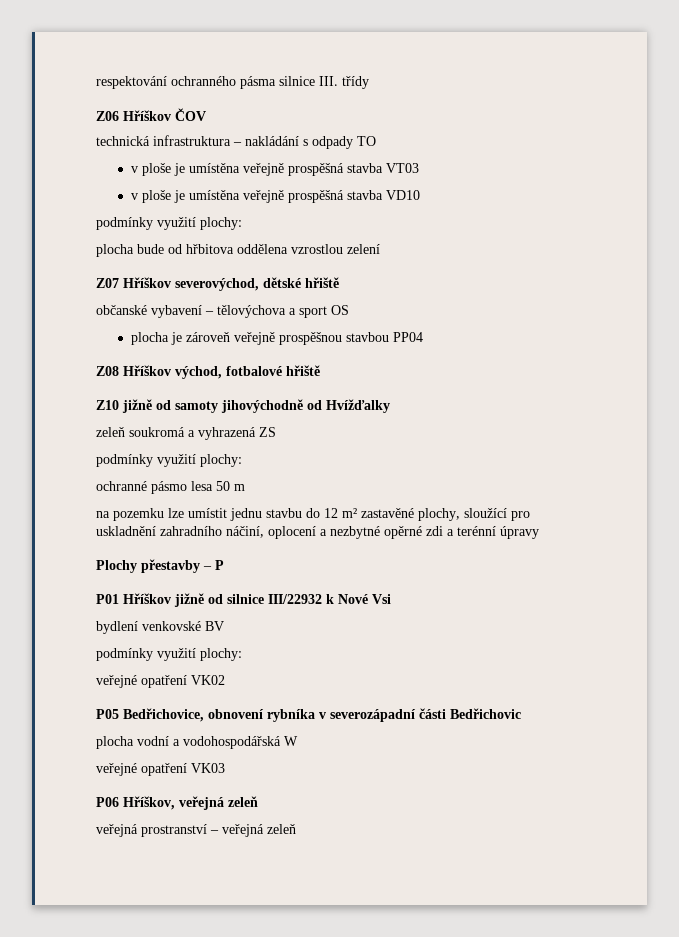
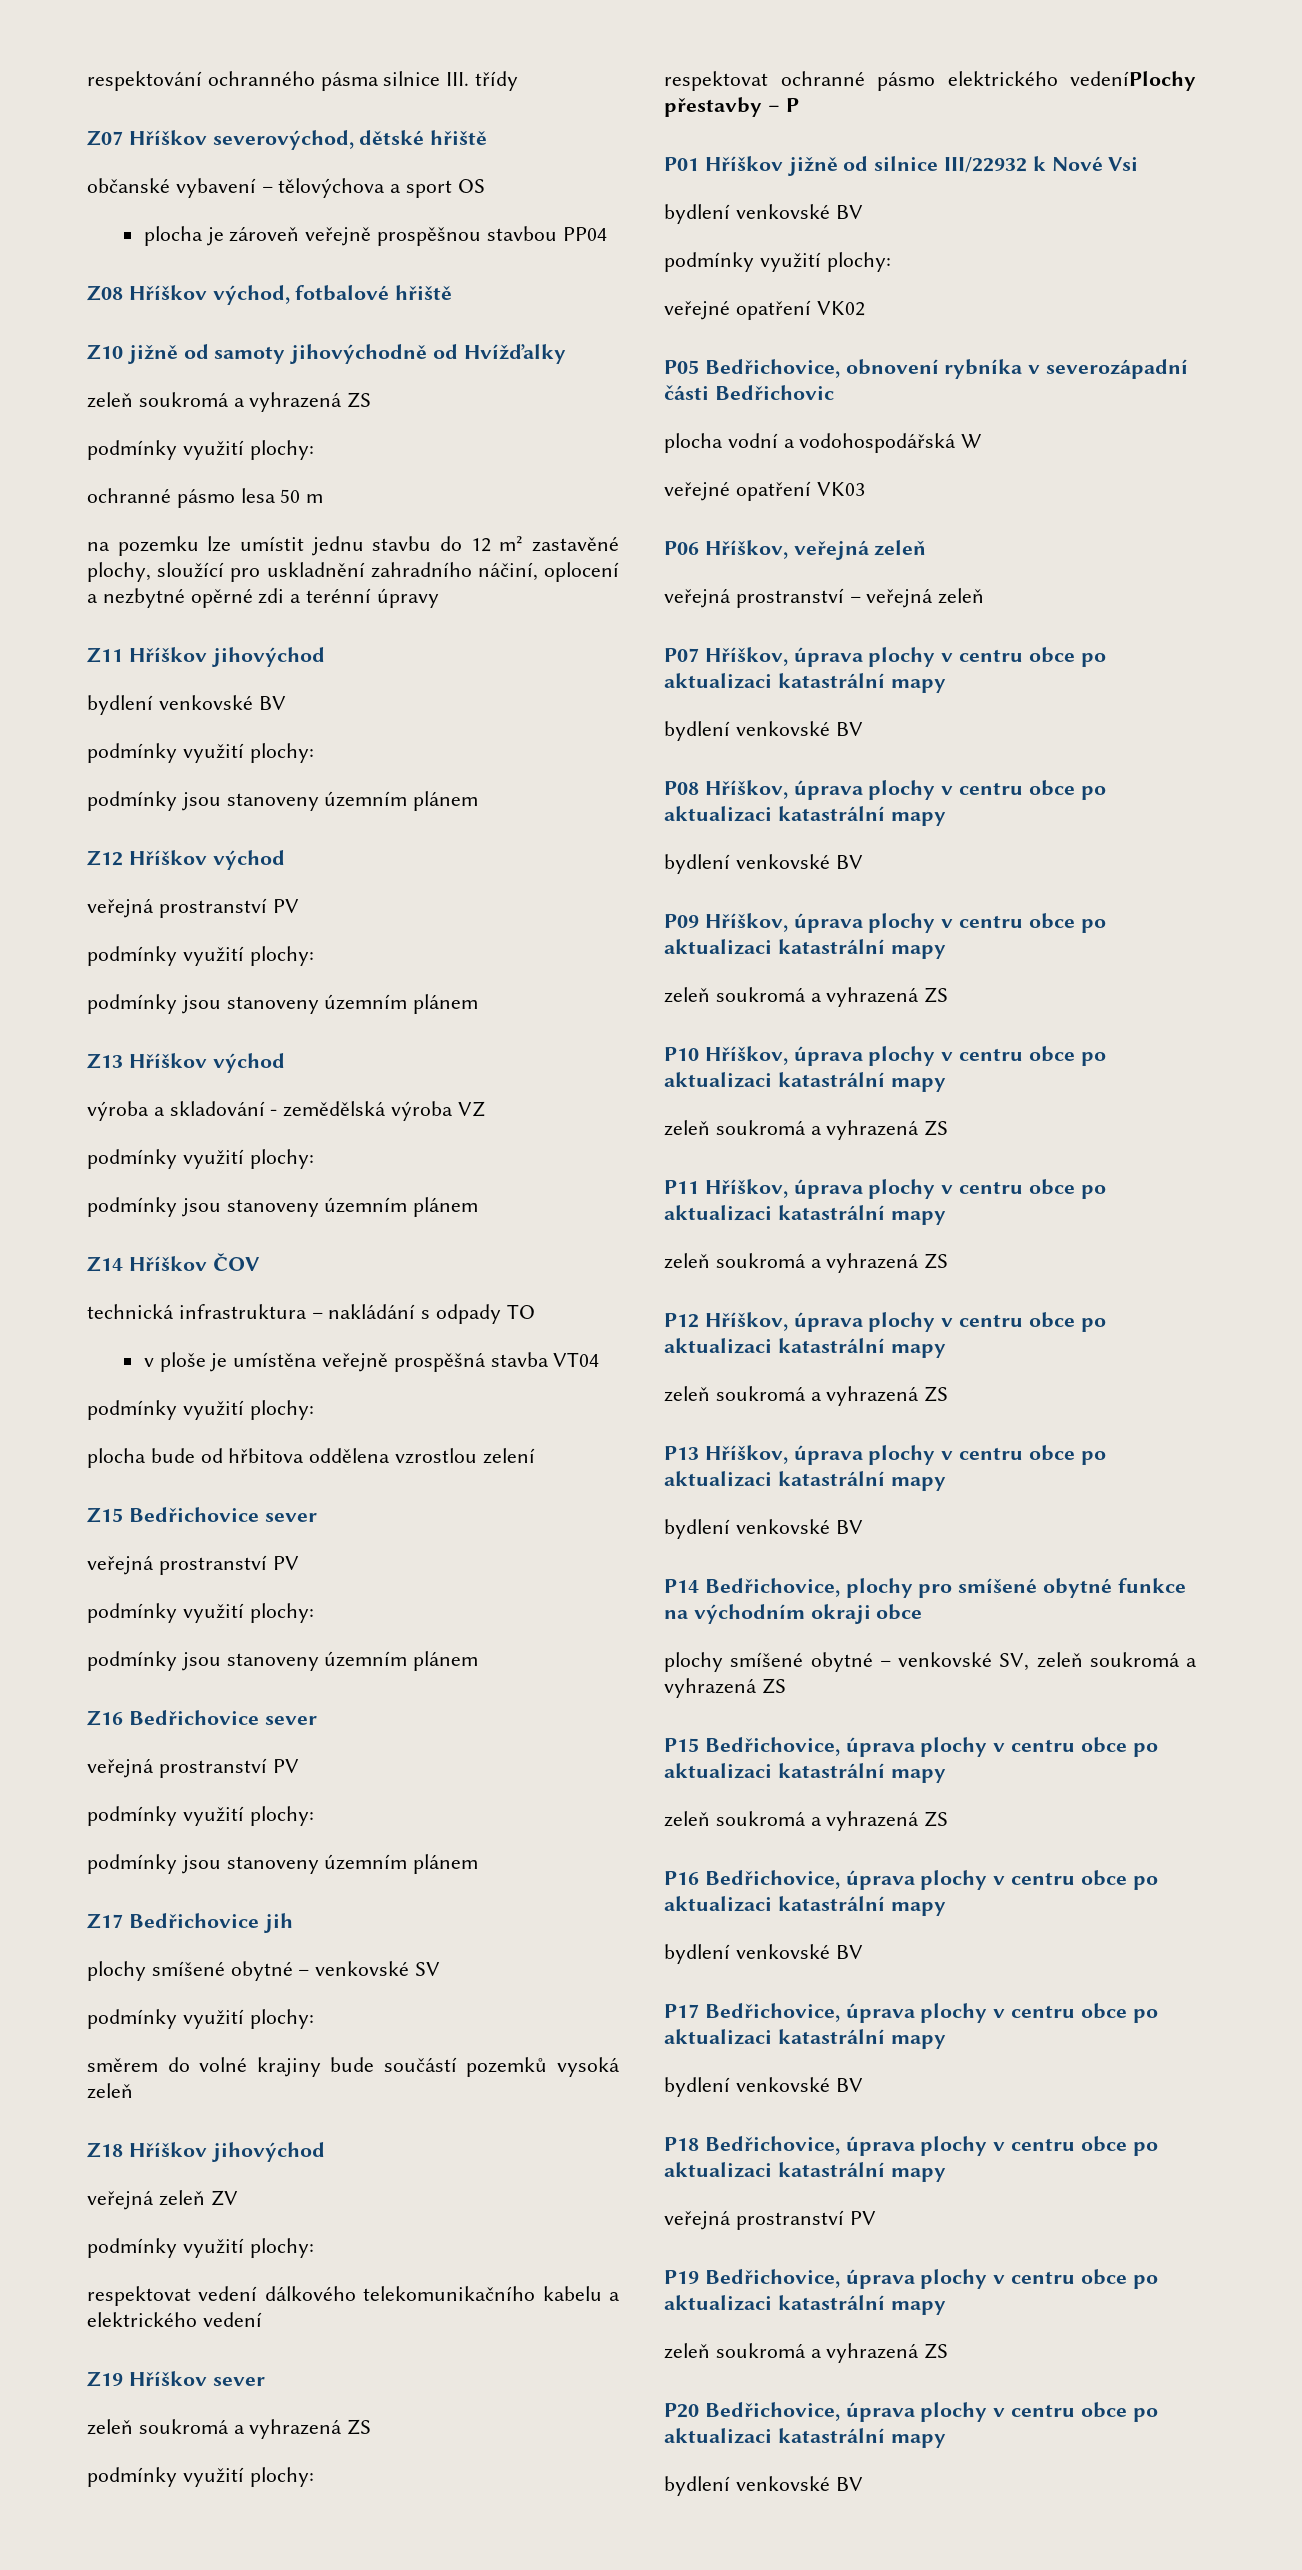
- Z06 Hříškov ČOV
- technická infrastruktura – nakládání s odpady TO
- v ploše je umístěna veřejně prospěšná stavba VT03
- v ploše je umístěna veřejně prospěšná stavba VD10
- podmínky využití plochy:
- plocha bude od hřbitova oddělena vzrostlou zelení
- Plochy přestavby – P
+ Z11 Hříškov jihovýchod
+ bydlení venkovské BV
+ podmínky využití plochy:
+ podmínky jsou stanoveny územním plánem
+ Z12 Hříškov východ
+ veřejná prostranství PV
+ podmínky využití plochy:
+ podmínky jsou stanoveny územním plánem
+ Z13 Hříškov východ
+ výroba a skladování - zemědělská výroba VZ
+ podmínky využití plochy:
+ podmínky jsou stanoveny územním plánem
+ Z14 Hříškov ČOV
+ technická infrastruktura – nakládání s odpady TO
+ v ploše je umístěna veřejně prospěšná stavba VT04
+ podmínky využití plochy:
+ plocha bude od hřbitova oddělena vzrostlou zelení
+ Z15 Bedřichovice sever
+ veřejná prostranství PV
+ podmínky využití plochy:
+ podmínky jsou stanoveny územním plánem
+ Z16 Bedřichovice sever
+ veřejná prostranství PV
+ podmínky využití plochy:
+ podmínky jsou stanoveny územním plánem
+ Z17 Bedřichovice jih
+ plochy smíšené obytné – venkovské SV
+ podmínky využití plochy:
+ směrem do volné krajiny bude součástí pozemků vysoká zeleň
+ Z18 Hříškov jihovýchod
+ veřejná zeleň ZV
+ podmínky využití plochy:
+ respektovat vedení dálkového telekomunikačního kabelu a elektrického vedení
+ Z19 Hříškov sever
+ zeleň soukromá a vyhrazená ZS
+ podmínky využití plochy:
+ respektovat ochranné pásmo elektrického vedeníPlochy přestavby – P
+ P07 Hříškov, úprava plochy v centru obce po aktualizaci katastrální mapy
+ bydlení venkovské BV
+ P08 Hříškov, úprava plochy v centru obce po aktualizaci katastrální mapy
+ bydlení venkovské BV
+ P09 Hříškov, úprava plochy v centru obce po aktualizaci katastrální mapy
+ zeleň soukromá a vyhrazená ZS
+ P10 Hříškov, úprava plochy v centru obce po aktualizaci katastrální mapy
+ zeleň soukromá a vyhrazená ZS
+ P11 Hříškov, úprava plochy v centru obce po aktualizaci katastrální mapy
+ zeleň soukromá a vyhrazená ZS
+ P12 Hříškov, úprava plochy v centru obce po aktualizaci katastrální mapy
+ zeleň soukromá a vyhrazená ZS
+ P13 Hříškov, úprava plochy v centru obce po aktualizaci katastrální mapy
+ bydlení venkovské BV
+ P14 Bedřichovice, plochy pro smíšené obytné funkce na východním okraji obce
+ plochy smíšené obytné – venkovské SV, zeleň soukromá a vyhrazená ZS
+ P15 Bedřichovice, úprava plochy v centru obce po aktualizaci katastrální mapy
+ zeleň soukromá a vyhrazená ZS
+ P16 Bedřichovice, úprava plochy v centru obce po aktualizaci katastrální mapy
+ bydlení venkovské BV
+ P17 Bedřichovice, úprava plochy v centru obce po aktualizaci katastrální mapy
+ bydlení venkovské BV
+ P18 Bedřichovice, úprava plochy v centru obce po aktualizaci katastrální mapy
+ veřejná prostranství PV
+ P19 Bedřichovice, úprava plochy v centru obce po aktualizaci katastrální mapy
+ zeleň soukromá a vyhrazená ZS
+ P20 Bedřichovice, úprava plochy v centru obce po aktualizaci katastrální mapy
+ bydlení venkovské BV

